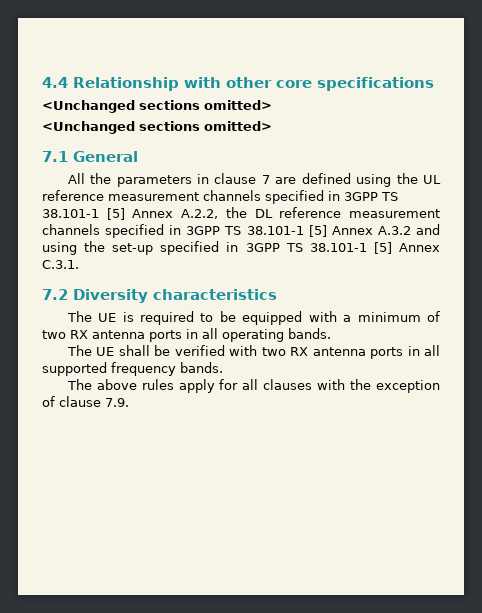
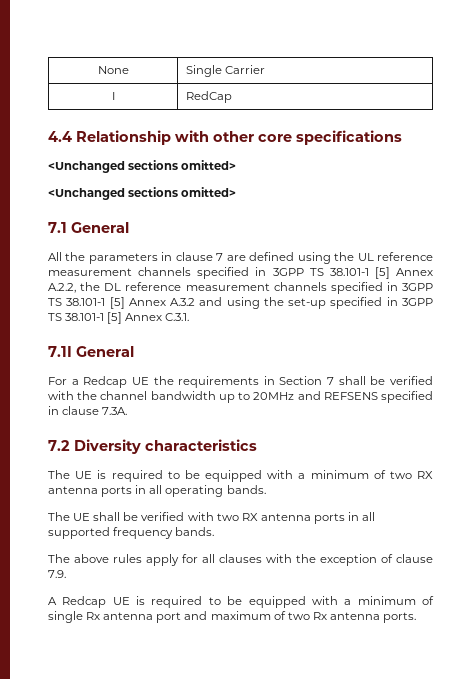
+ None | Single Carrier
+ I | RedCap
+ 7.1I General
+ For a Redcap UE the requirements in Section 7 shall be verified with the channel bandwidth up to 20MHz and REFSENS specified in clause 7.3A.
+ A Redcap UE is required to be equipped with a minimum of single Rx antenna port and maximum of two Rx antenna ports.

